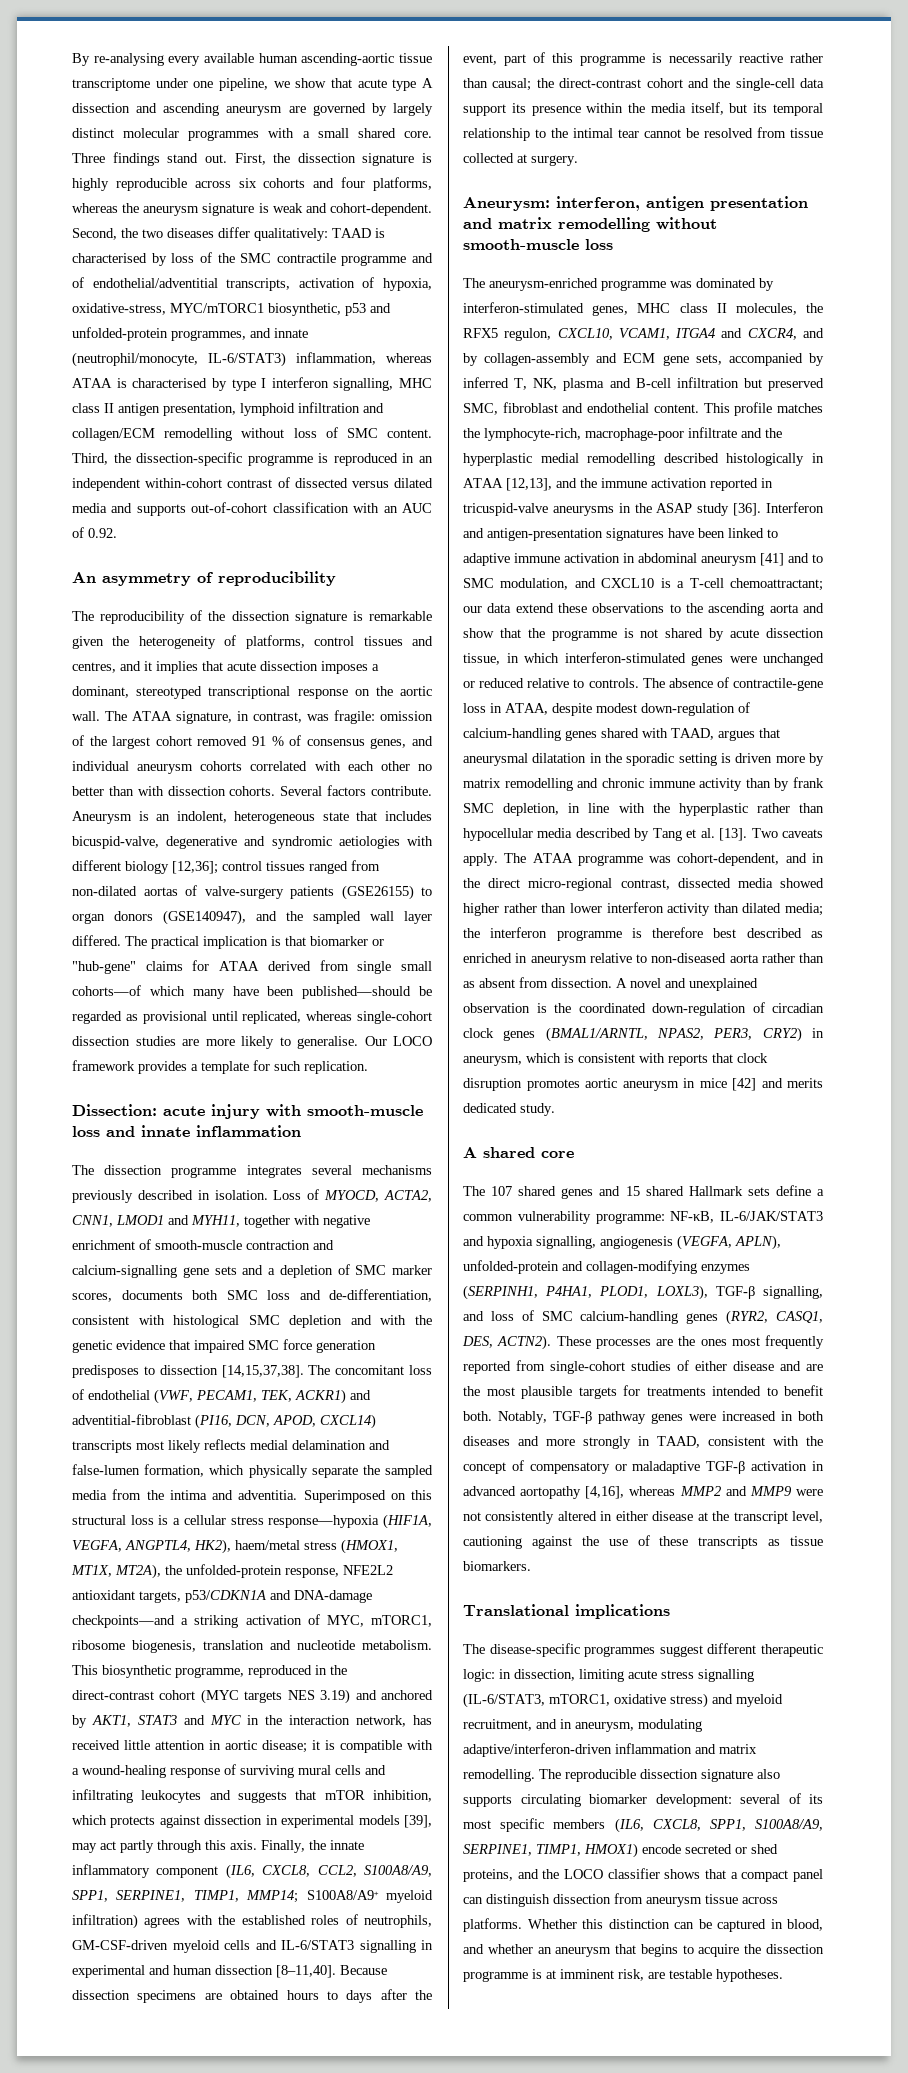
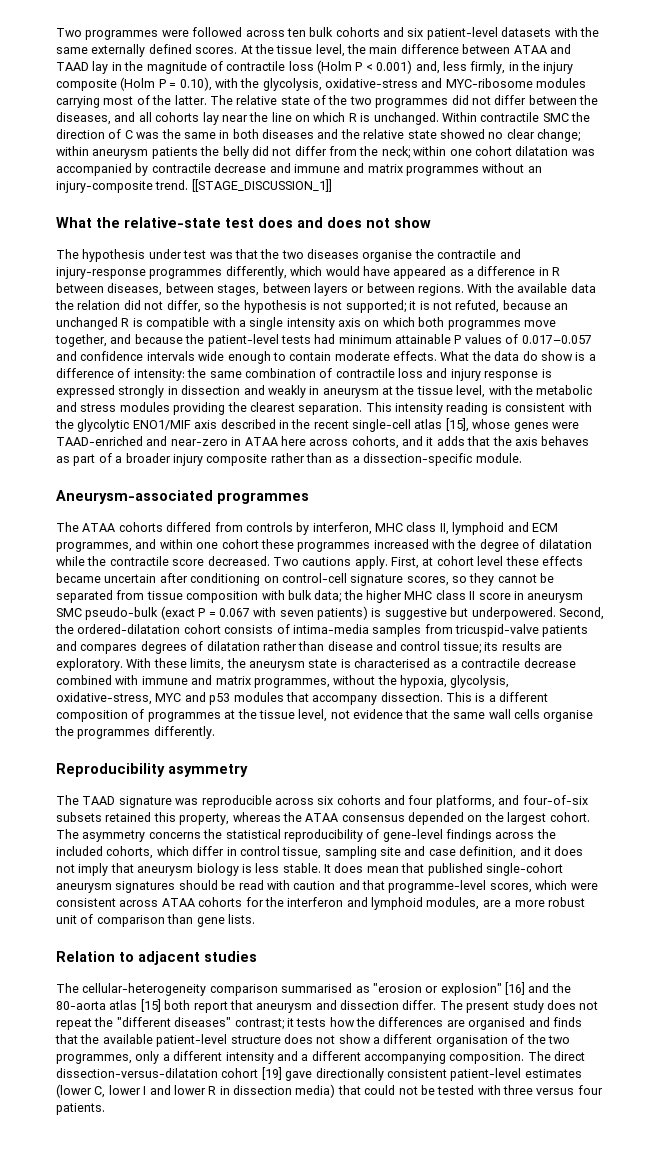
- By re-analysing every available human ascending-aortic tissue transcriptome under one pipeline, we show that acute type A dissection and ascending aneurysm are governed by largely distinct molecular programmes with a small shared core. Three findings stand out. First, the dissection signature is highly reproducible across six cohorts and four platforms, whereas the aneurysm signature is weak and cohort-dependent. Second, the two diseases differ qualitatively: TAAD is characterised by loss of the SMC contractile programme and of endothelial/adventitial transcripts, activation of hypoxia, oxidative-stress, MYC/mTORC1 biosynthetic, p53 and unfolded-protein programmes, and innate (neutrophil/monocyte, IL-6/STAT3) inflammation, whereas ATAA is characterised by type I interferon signalling, MHC class II antigen presentation, lymphoid infiltration and collagen/ECM remodelling without loss of SMC content. Third, the dissection-specific programme is reproduced in an independent within-cohort contrast of dissected versus dilated media and supports out-of-cohort classification with an AUC of 0.92.
- An asymmetry of reproducibility
- The reproducibility of the dissection signature is remarkable given the heterogeneity of platforms, control tissues and centres, and it implies that acute dissection imposes a dominant, stereotyped transcriptional response on the aortic wall. The ATAA signature, in contrast, was fragile: omission of the largest cohort removed 91 % of consensus genes, and individual aneurysm cohorts correlated with each other no better than with dissection cohorts. Several factors contribute. Aneurysm is an indolent, heterogeneous state that includes bicuspid-valve, degenerative and syndromic aetiologies with different biology [12,36]; control tissues ranged from non-dilated aortas of valve-surgery patients (GSE26155) to organ donors (GSE140947), and the sampled wall layer differed. The practical implication is that biomarker or "hub-gene" claims for ATAA derived from single small cohorts—of which many have been published—should be regarded as provisional until replicated, whereas single-cohort dissection studies are more likely to generalise. Our LOCO framework provides a template for such replication.
- Dissection: acute injury with smooth-muscle loss and innate inflammation
- The dissection programme integrates several mechanisms previously described in isolation. Loss of MYOCD, ACTA2, CNN1, LMOD1 and MYH11, together with negative enrichment of smooth-muscle contraction and calcium-signalling gene sets and a depletion of SMC marker scores, documents both SMC loss and de-differentiation, consistent with histological SMC depletion and with the genetic evidence that impaired SMC force generation predisposes to dissection [14,15,37,38]. The concomitant loss of endothelial (VWF, PECAM1, TEK, ACKR1) and adventitial-fibroblast (PI16, DCN, APOD, CXCL14) transcripts most likely reflects medial delamination and false-lumen formation, which physically separate the sampled media from the intima and adventitia. Superimposed on this structural loss is a cellular stress response—hypoxia (HIF1A, VEGFA, ANGPTL4, HK2), haem/metal stress (HMOX1, MT1X, MT2A), the unfolded-protein response, NFE2L2 antioxidant targets, p53/CDKN1A and DNA-damage checkpoints—and a striking activation of MYC, mTORC1, ribosome biogenesis, translation and nucleotide metabolism. This biosynthetic programme, reproduced in the direct-contrast cohort (MYC targets NES 3.19) and anchored by AKT1, STAT3 and MYC in the interaction network, has received little attention in aortic disease; it is compatible with a wound-healing response of surviving mural cells and infiltrating leukocytes and suggests that mTOR inhibition, which protects against dissection in experimental models [39], may act partly through this axis. Finally, the innate inflammatory component (IL6, CXCL8, CCL2, S100A8/A9, SPP1, SERPINE1, TIMP1, MMP14; S100A8/A9⁺ myeloid infiltration) agrees with the established roles of neutrophils, GM-CSF-driven myeloid cells and IL-6/STAT3 signalling in experimental and human dissection [8–11,40]. Because dissection specimens are obtained hours to days after the event, part of this programme is necessarily reactive rather than causal; the direct-contrast cohort and the single-cell data support its presence within the media itself, but its temporal relationship to the intimal tear cannot be resolved from tissue collected at surgery.
- Aneurysm: interferon, antigen presentation and matrix remodelling without smooth-muscle loss
- The aneurysm-enriched programme was dominated by interferon-stimulated genes, MHC class II molecules, the RFX5 regulon, CXCL10, VCAM1, ITGA4 and CXCR4, and by collagen-assembly and ECM gene sets, accompanied by inferred T, NK, plasma and B-cell infiltration but preserved SMC, fibroblast and endothelial content. This profile matches the lymphocyte-rich, macrophage-poor infiltrate and the hyperplastic medial remodelling described histologically in ATAA [12,13], and the immune activation reported in tricuspid-valve aneurysms in the ASAP study [36]. Interferon and antigen-presentation signatures have been linked to adaptive immune activation in abdominal aneurysm [41] and to SMC modulation, and CXCL10 is a T-cell chemoattractant; our data extend these observations to the ascending aorta and show that the programme is not shared by acute dissection tissue, in which interferon-stimulated genes were unchanged or reduced relative to controls. The absence of contractile-gene loss in ATAA, despite modest down-regulation of calcium-handling genes shared with TAAD, argues that aneurysmal dilatation in the sporadic setting is driven more by matrix remodelling and chronic immune activity than by frank SMC depletion, in line with the hyperplastic rather than hypocellular media described by Tang et al. [13]. Two caveats apply. The ATAA programme was cohort-dependent, and in the direct micro-regional contrast, dissected media showed higher rather than lower interferon activity than dilated media; the interferon programme is therefore best described as enriched in aneurysm relative to non-diseased aorta rather than as absent from dissection. A novel and unexplained observation is the coordinated down-regulation of circadian clock genes (BMAL1/ARNTL, NPAS2, PER3, CRY2) in aneurysm, which is consistent with reports that clock disruption promotes aortic aneurysm in mice [42] and merits dedicated study.
- A shared core
- The 107 shared genes and 15 shared Hallmark sets define a common vulnerability programme: NF-κB, IL-6/JAK/STAT3 and hypoxia signalling, angiogenesis (VEGFA, APLN), unfolded-protein and collagen-modifying enzymes (SERPINH1, P4HA1, PLOD1, LOXL3), TGF-β signalling, and loss of SMC calcium-handling genes (RYR2, CASQ1, DES, ACTN2). These processes are the ones most frequently reported from single-cohort studies of either disease and are the most plausible targets for treatments intended to benefit both. Notably, TGF-β pathway genes were increased in both diseases and more strongly in TAAD, consistent with the concept of compensatory or maladaptive TGF-β activation in advanced aortopathy [4,16], whereas MMP2 and MMP9 were not consistently altered in either disease at the transcript level, cautioning against the use of these transcripts as tissue biomarkers.
- Translational implications
- The disease-specific programmes suggest different therapeutic logic: in dissection, limiting acute stress signalling (IL-6/STAT3, mTORC1, oxidative stress) and myeloid recruitment, and in aneurysm, modulating adaptive/interferon-driven inflammation and matrix remodelling. The reproducible dissection signature also supports circulating biomarker development: several of its most specific members (IL6, CXCL8, SPP1, S100A8/A9, SERPINE1, TIMP1, HMOX1) encode secreted or shed proteins, and the LOCO classifier shows that a compact panel can distinguish dissection from aneurysm tissue across platforms. Whether this distinction can be captured in blood, and whether an aneurysm that begins to acquire the dissection programme is at imminent risk, are testable hypotheses.
+ Two programmes were followed across ten bulk cohorts and six patient-level datasets with the same externally defined scores. At the tissue level, the main difference between ATAA and TAAD lay in the magnitude of contractile loss (Holm P < 0.001) and, less firmly, in the injury composite (Holm P = 0.10), with the glycolysis, oxidative-stress and MYC-ribosome modules carrying most of the latter. The relative state of the two programmes did not differ between the diseases, and all cohorts lay near the line on which R is unchanged. Within contractile SMC the direction of C was the same in both diseases and the relative state showed no clear change; within aneurysm patients the belly did not differ from the neck; within one cohort dilatation was accompanied by contractile decrease and immune and matrix programmes without an injury-composite trend. [[STAGE_DISCUSSION_1]]
+ What the relative-state test does and does not show
+ The hypothesis under test was that the two diseases organise the contractile and injury-response programmes differently, which would have appeared as a difference in R between diseases, between stages, between layers or between regions. With the available data the relation did not differ, so the hypothesis is not supported; it is not refuted, because an unchanged R is compatible with a single intensity axis on which both programmes move together, and because the patient-level tests had minimum attainable P values of 0.017–0.057 and confidence intervals wide enough to contain moderate effects. What the data do show is a difference of intensity: the same combination of contractile loss and injury response is expressed strongly in dissection and weakly in aneurysm at the tissue level, with the metabolic and stress modules providing the clearest separation. This intensity reading is consistent with the glycolytic ENO1/MIF axis described in the recent single-cell atlas [15], whose genes were TAAD-enriched and near-zero in ATAA here across cohorts, and it adds that the axis behaves as part of a broader injury composite rather than as a dissection-specific module.
+ Aneurysm-associated programmes
+ The ATAA cohorts differed from controls by interferon, MHC class II, lymphoid and ECM programmes, and within one cohort these programmes increased with the degree of dilatation while the contractile score decreased. Two cautions apply. First, at cohort level these effects became uncertain after conditioning on control-cell signature scores, so they cannot be separated from tissue composition with bulk data; the higher MHC class II score in aneurysm SMC pseudo-bulk (exact P = 0.067 with seven patients) is suggestive but underpowered. Second, the ordered-dilatation cohort consists of intima-media samples from tricuspid-valve patients and compares degrees of dilatation rather than disease and control tissue; its results are exploratory. With these limits, the aneurysm state is characterised as a contractile decrease combined with immune and matrix programmes, without the hypoxia, glycolysis, oxidative-stress, MYC and p53 modules that accompany dissection. This is a different composition of programmes at the tissue level, not evidence that the same wall cells organise the programmes differently.
+ Reproducibility asymmetry
+ The TAAD signature was reproducible across six cohorts and four platforms, and four-of-six subsets retained this property, whereas the ATAA consensus depended on the largest cohort. The asymmetry concerns the statistical reproducibility of gene-level findings across the included cohorts, which differ in control tissue, sampling site and case definition, and it does not imply that aneurysm biology is less stable. It does mean that published single-cohort aneurysm signatures should be read with caution and that programme-level scores, which were consistent across ATAA cohorts for the interferon and lymphoid modules, are a more robust unit of comparison than gene lists.
+ Relation to adjacent studies
+ The cellular-heterogeneity comparison summarised as "erosion or explosion" [16] and the 80-aorta atlas [15] both report that aneurysm and dissection differ. The present study does not repeat the "different diseases" contrast; it tests how the differences are organised and finds that the available patient-level structure does not show a different organisation of the two programmes, only a different intensity and a different accompanying composition. The direct dissection-versus-dilatation cohort [19] gave directionally consistent patient-level estimates (lower C, lower I and lower R in dissection media) that could not be tested with three versus four patients.

